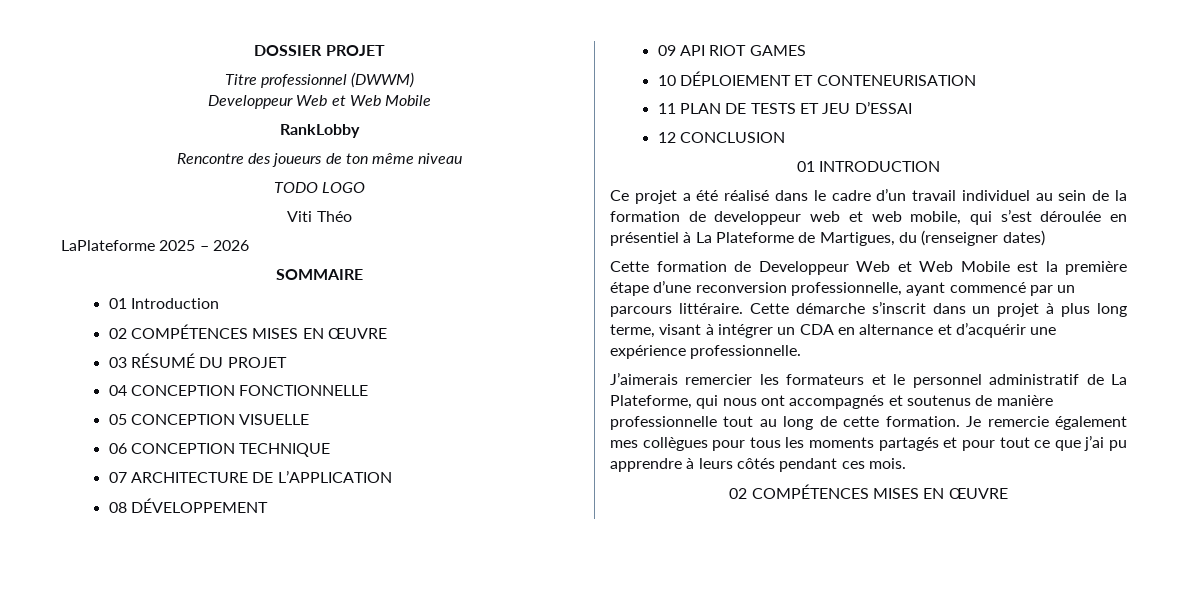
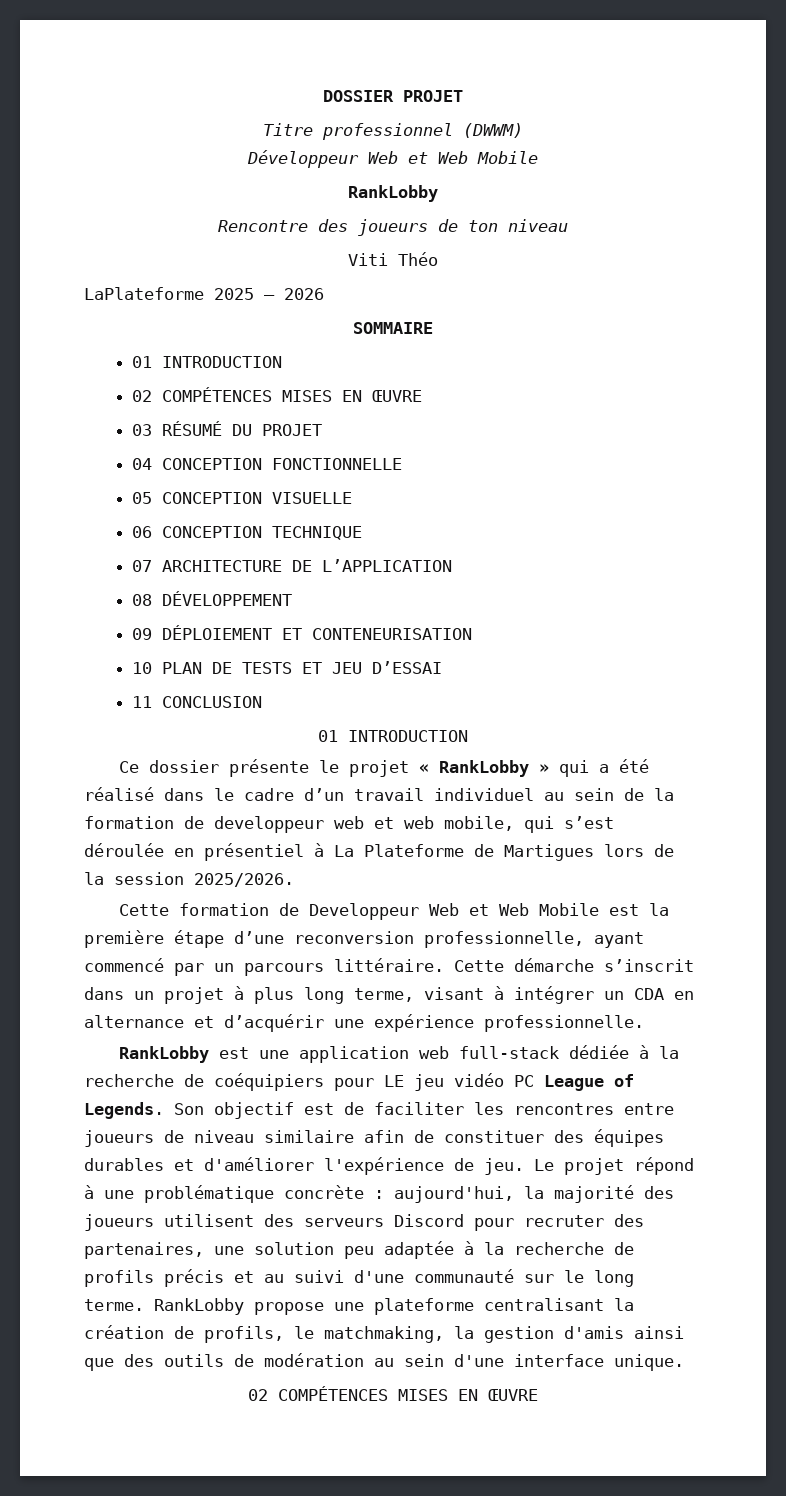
  Titre professionnel (DWWM)
- Developpeur Web et Web Mobile
+ Développeur Web et Web Mobile
- Rencontre des joueurs de ton même niveau
- TODO LOGO
+ Rencontre des joueurs de ton niveau
  SOMMAIRE
- 01 Introduction
+ 01 INTRODUCTION
- 09 API RIOT GAMES
- 10 DÉPLOIEMENT ET CONTENEURISATION
+ 09 DÉPLOIEMENT ET CONTENEURISATION
- 11 PLAN DE TESTS ET JEU D’ESSAI
+ 10 PLAN DE TESTS ET JEU D’ESSAI
- 12 CONCLUSION
+ 11 CONCLUSION
- Ce projet a été réalisé dans le cadre d’un travail individuel au sein de la formation de developpeur web et web mobile, qui s’est déroulée en présentiel à La Plateforme de Martigues, du (renseigner dates)
+ Ce dossier présente le projet « RankLobby » qui a été réalisé dans le cadre d’un travail individuel au sein de la formation de developpeur web et web mobile, qui s’est déroulée en présentiel à La Plateforme de Martigues lors de la session 2025/2026.
- J’aimerais remercier les formateurs et le personnel administratif de La Plateforme, qui nous ont accompagnés et soutenus de manière professionnelle tout au long de cette formation. Je remercie également mes collègues pour tous les moments partagés et pour tout ce que j’ai pu apprendre à leurs côtés pendant ces mois.
+ RankLobby est une application web full-stack dédiée à la recherche de coéquipiers pour LE jeu vidéo PC League of Legends. Son objectif est de faciliter les rencontres entre joueurs de niveau similaire afin de constituer des équipes durables et d'améliorer l'expérience de jeu. Le projet répond à une problématique concrète : aujourd'hui, la majorité des joueurs utilisent des serveurs Discord pour recruter des partenaires, une solution peu adaptée à la recherche de profils précis et au suivi d'une communauté sur le long terme. RankLobby propose une plateforme centralisant la création de profils, le matchmaking, la gestion d'amis ainsi que des outils de modération au sein d'une interface unique.

